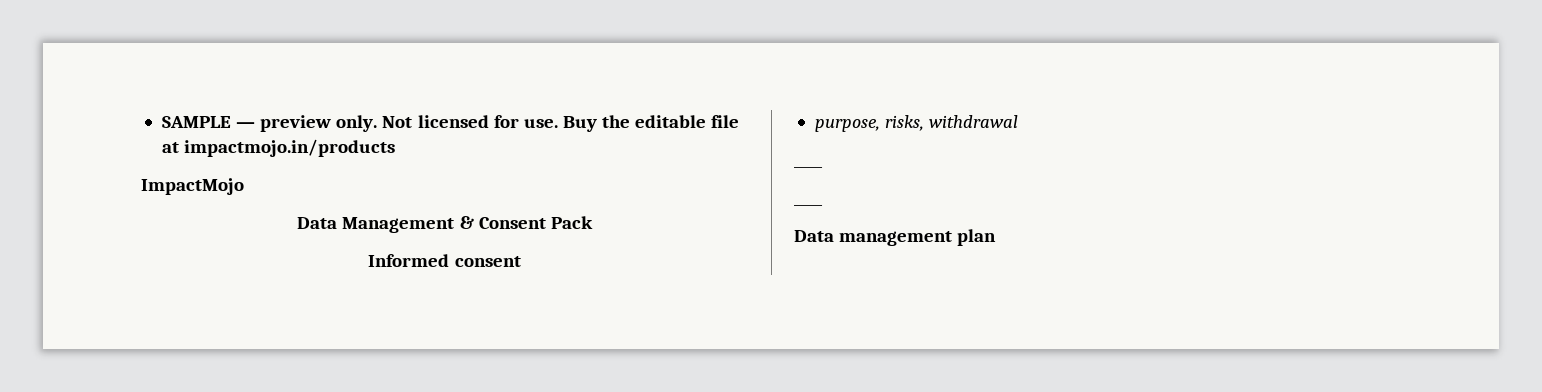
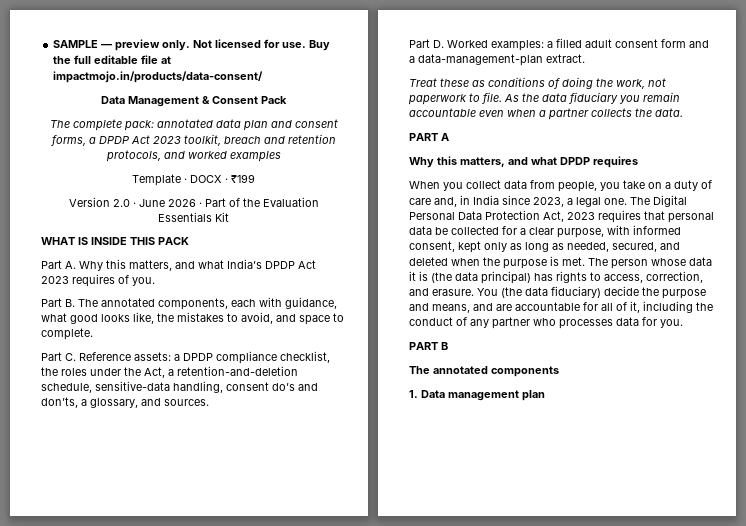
- Buy the editable file at impactmojo.in/products
- ImpactMojo
+ Buy the full editable file at impactmojo.in/products/data-consent/
- Informed consent
- purpose, risks, withdrawal
- ____
- ____
- Data management plan
+ The complete pack: annotated data plan and consent forms, a DPDP Act 2023 toolkit, breach and retention protocols, and worked examples
+ Template · DOCX · ₹199
+ Version 2.0 · June 2026 · Part of the Evaluation Essentials Kit
+ WHAT IS INSIDE THIS PACK
+ Part A. Why this matters, and what India’s DPDP Act 2023 requires of you.
+ Part B. The annotated components, each with guidance, what good looks like, the mistakes to avoid, and space to complete.
+ Part C. Reference assets: a DPDP compliance checklist, the roles under the Act, a retention-and-deletion schedule, sensitive-data handling, consent do’s and don’ts, a glossary, and sources.
+ Part D. Worked examples: a filled adult consent form and a data-management-plan extract.
+ Treat these as conditions of doing the work, not paperwork to file. As the data fiduciary you remain accountable even when a partner collects the data.
+ PART A
+ Why this matters, and what DPDP requires
+ When you collect data from people, you take on a duty of care and, in India since 2023, a legal one. The Digital Personal Data Protection Act, 2023 requires that personal data be collected for a clear purpose, with informed consent, kept only as long as needed, secured, and deleted when the purpose is met. The person whose data it is (the data principal) has rights to access, correction, and erasure. You (the data fiduciary) decide the purpose and means, and are accountable for all of it, including the conduct of any partner who processes data for you.
+ PART B
+ The annotated components
+ 1. Data management plan

